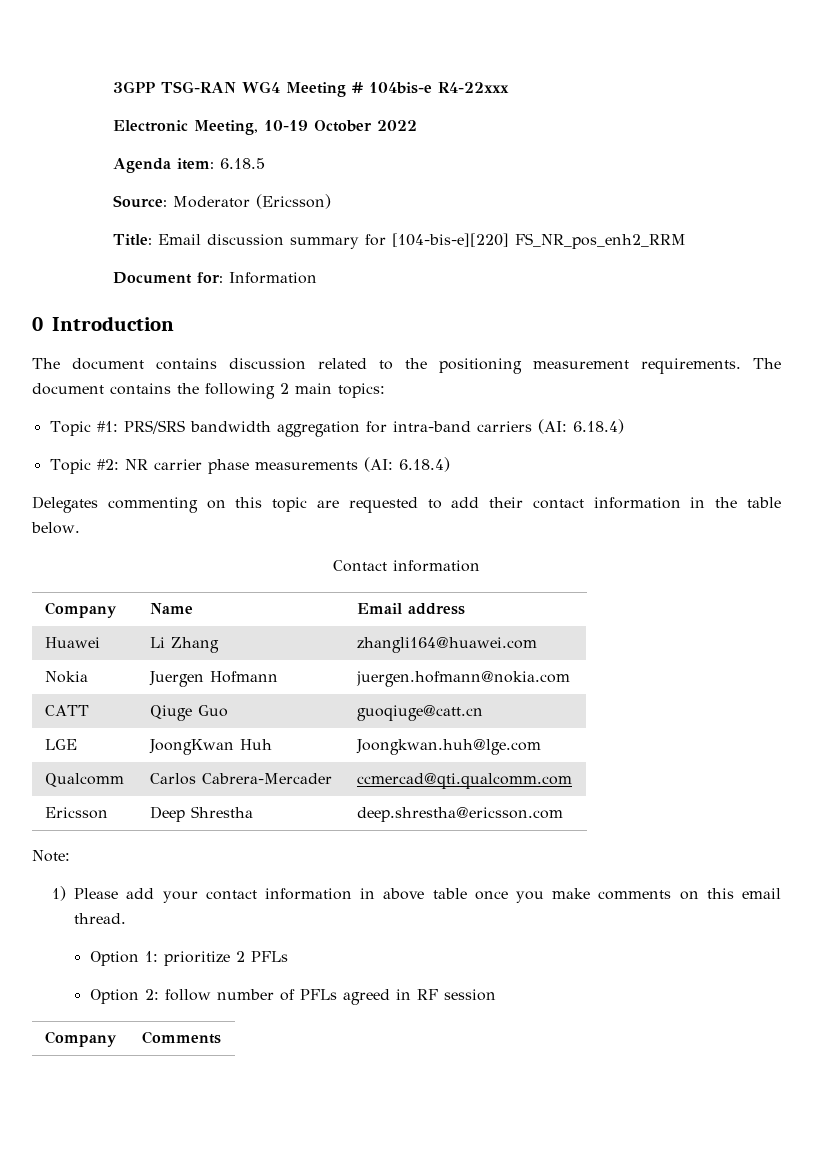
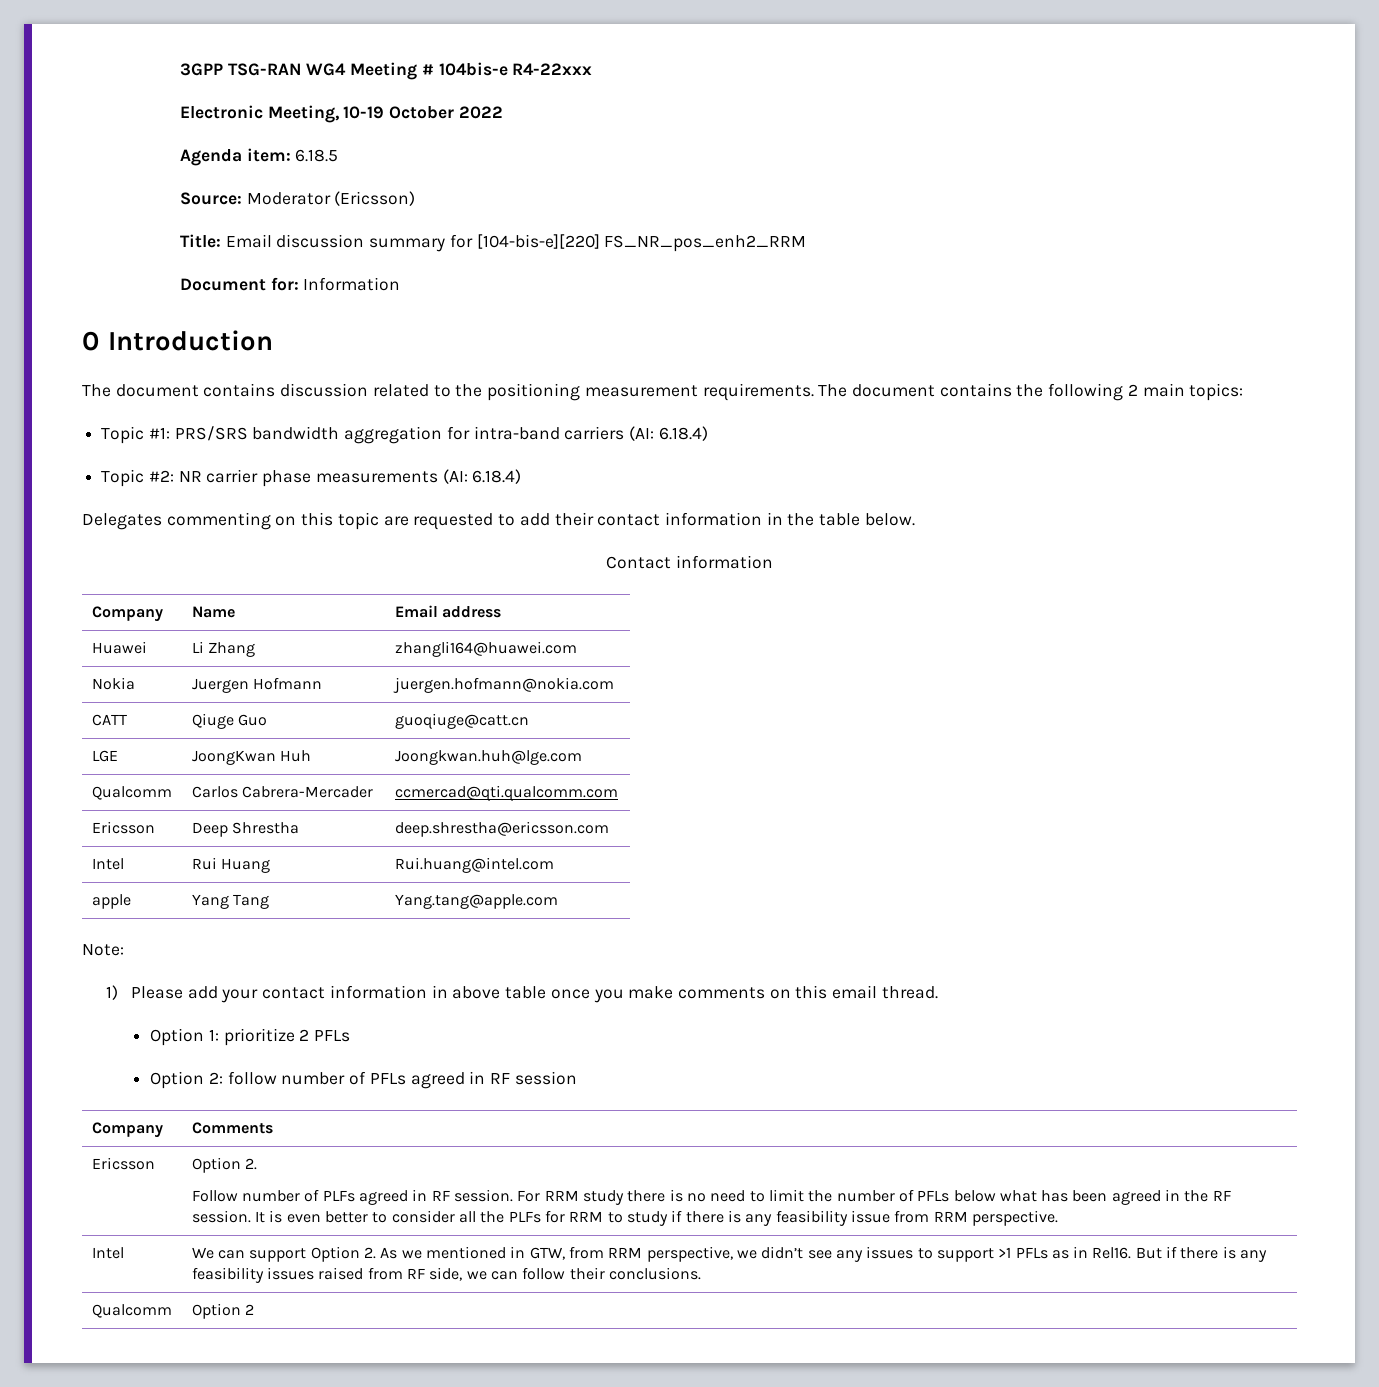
+ Intel | Rui Huang | Rui.huang@intel.com
+ apple | Yang Tang | Yang.tang@apple.com
+ Ericsson | Option 2.
+ Follow number of PLFs agreed in RF session. For RRM study there is no need to limit the number of PFLs below what has been agreed in the RF session. It is even better to consider all the PLFs for RRM to study if there is any feasibility issue from RRM perspective.
+ Intel | We can support Option 2. As we mentioned in GTW, from RRM perspective, we didn’t see any issues to support >1 PFLs as in Rel16. But if there is any feasibility issues raised from RF side, we can follow their conclusions.
+ Qualcomm | Option 2

